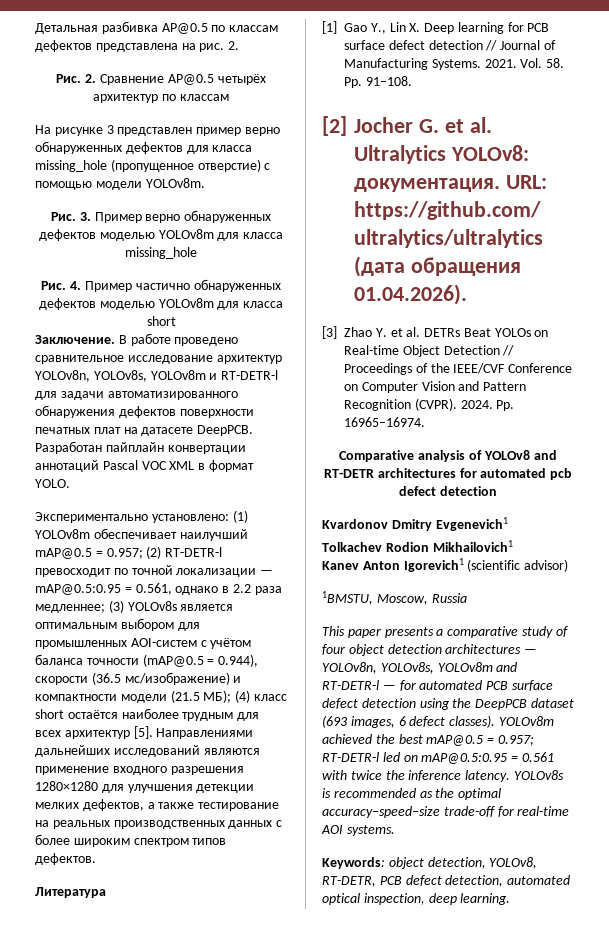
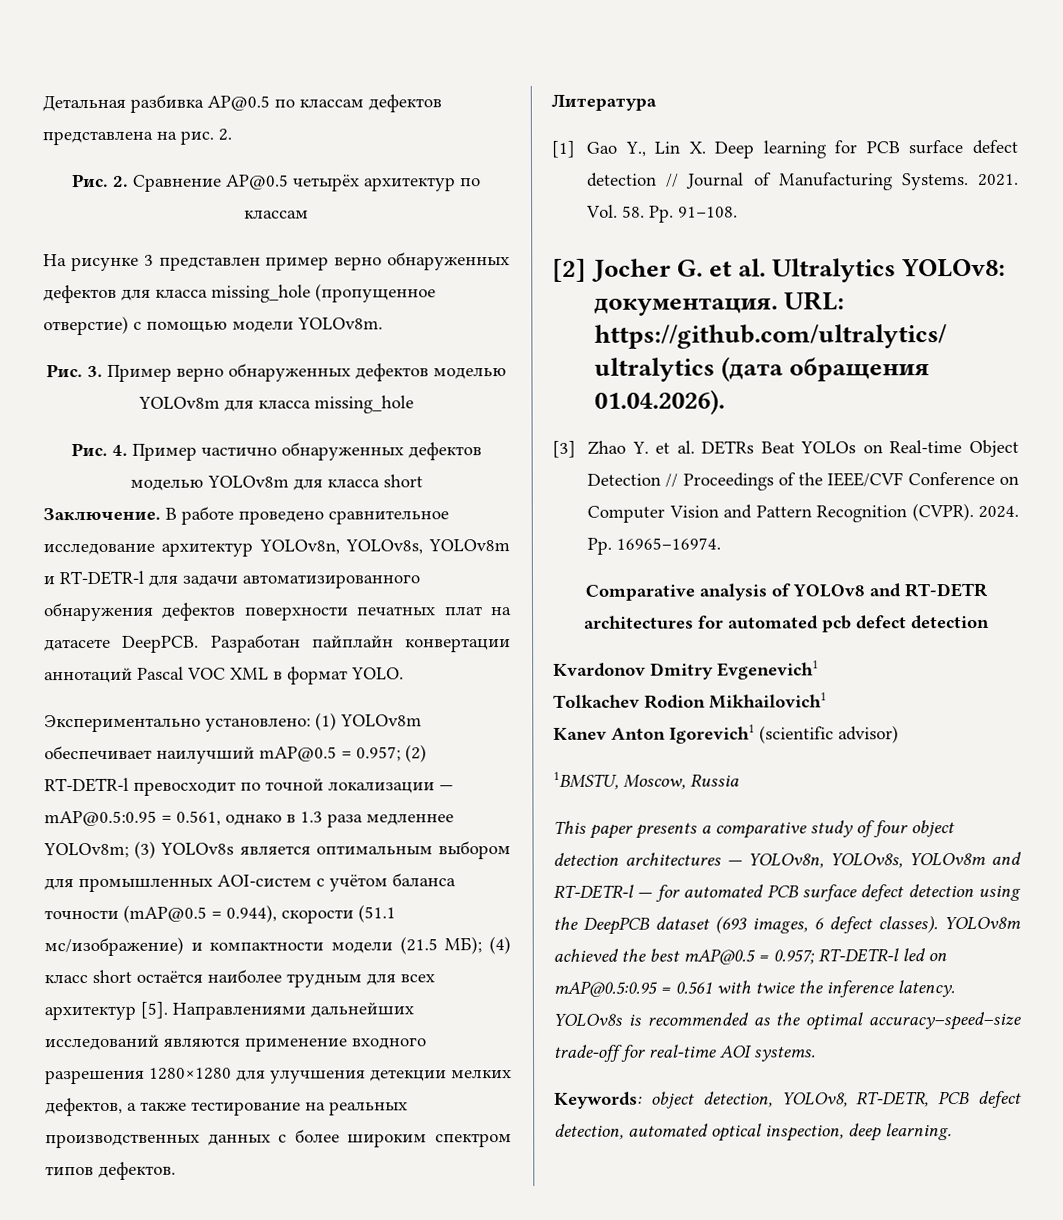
- Экспериментально установлено: (1) YOLOv8m обеспечивает наилучший mAP@0.5 = 0.957; (2) RT-DETR-l превосходит по точной локализации — mAP@0.5:0.95 = 0.561, однако в 2.2 раза медленнее; (3) YOLOv8s является оптимальным выбором для промышленных AOI-систем с учётом баланса точности (mAP@0.5 = 0.944), скорости (36.5 мс/изображение) и компактности модели (21.5 МБ); (4) класс short остаётся наиболее трудным для всех архитектур [5].
+ Экспериментально установлено: (1) YOLOv8m обеспечивает наилучший mAP@0.5 = 0.957; (2) RT-DETR-l превосходит по точной локализации — mAP@0.5:0.95 = 0.561, однако в 1.3 раза медленнее YOLOv8m; (3) YOLOv8s является оптимальным выбором для промышленных AOI-систем с учётом баланса точности (mAP@0.5 = 0.944), скорости (51.1 мс/изображение) и компактности модели (21.5 МБ); (4) класс short остаётся наиболее трудным для всех архитектур [5].

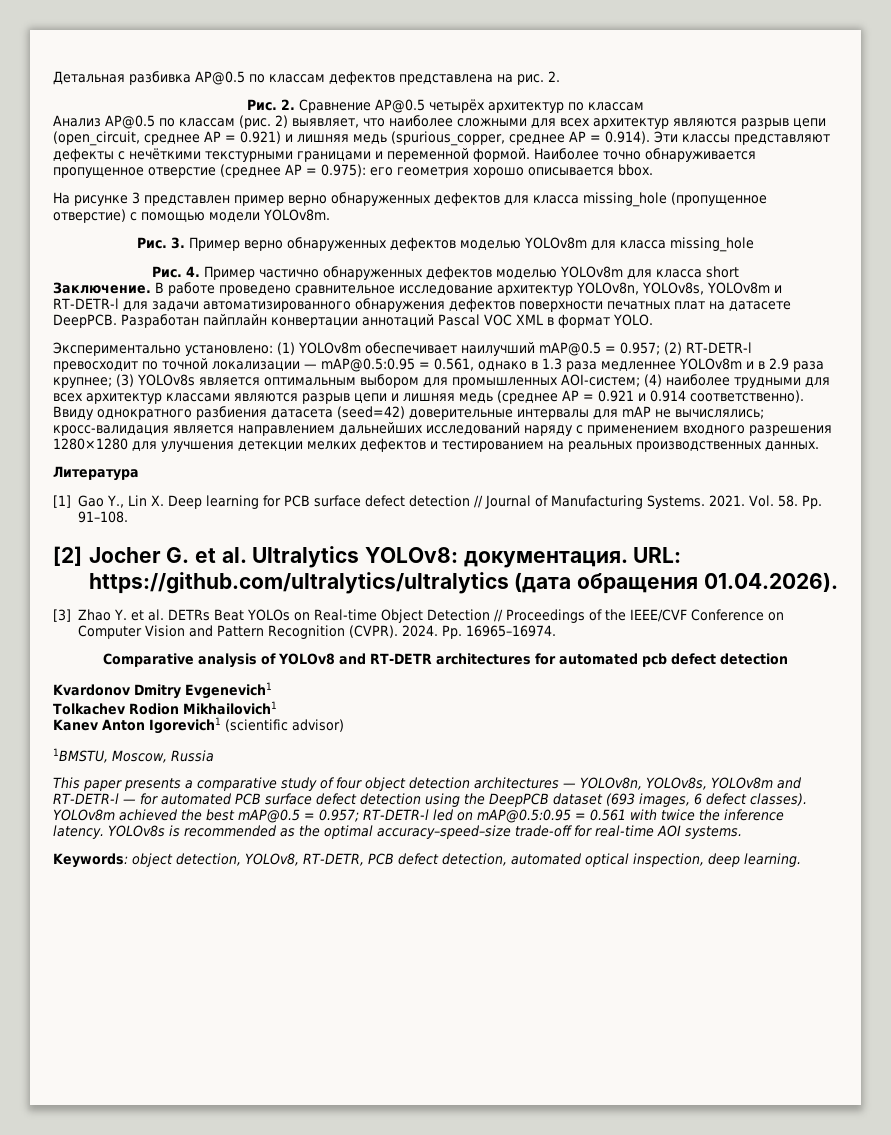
+ Анализ AP@0.5 по классам (рис. 2) выявляет, что наиболее сложными для всех архитектур являются разрыв цепи (open_circuit, среднее AP = 0.921) и лишняя медь (spurious_copper, среднее AP = 0.914). Эти классы представляют дефекты с нечёткими текстурными границами и переменной формой. Наиболее точно обнаруживается пропущенное отверстие (среднее AP = 0.975): его геометрия хорошо описывается bbox.
- Экспериментально установлено: (1) YOLOv8m обеспечивает наилучший mAP@0.5 = 0.957; (2) RT-DETR-l превосходит по точной локализации — mAP@0.5:0.95 = 0.561, однако в 1.3 раза медленнее YOLOv8m; (3) YOLOv8s является оптимальным выбором для промышленных AOI-систем с учётом баланса точности (mAP@0.5 = 0.944), скорости (51.1 мс/изображение) и компактности модели (21.5 МБ); (4) класс short остаётся наиболее трудным для всех архитектур [5]. Направлениями дальнейших исследований являются применение входного разрешения 1280×1280 для улучшения детекции мелких дефектов, а также тестирование на реальных производственных данных с более широким спектром типов дефектов.
+ Экспериментально установлено: (1) YOLOv8m обеспечивает наилучший mAP@0.5 = 0.957; (2) RT-DETR-l превосходит по точной локализации — mAP@0.5:0.95 = 0.561, однако в 1.3 раза медленнее YOLOv8m и в 2.9 раза крупнее; (3) YOLOv8s является оптимальным выбором для промышленных AOI-систем; (4) наиболее трудными для всех архитектур классами являются разрыв цепи и лишняя медь (среднее AP = 0.921 и 0.914 соответственно). Ввиду однократного разбиения датасета (seed=42) доверительные интервалы для mAP не вычислялись; кросс-валидация является направлением дальнейших исследований наряду с применением входного разрешения 1280×1280 для улучшения детекции мелких дефектов и тестированием на реальных производственных данных.

